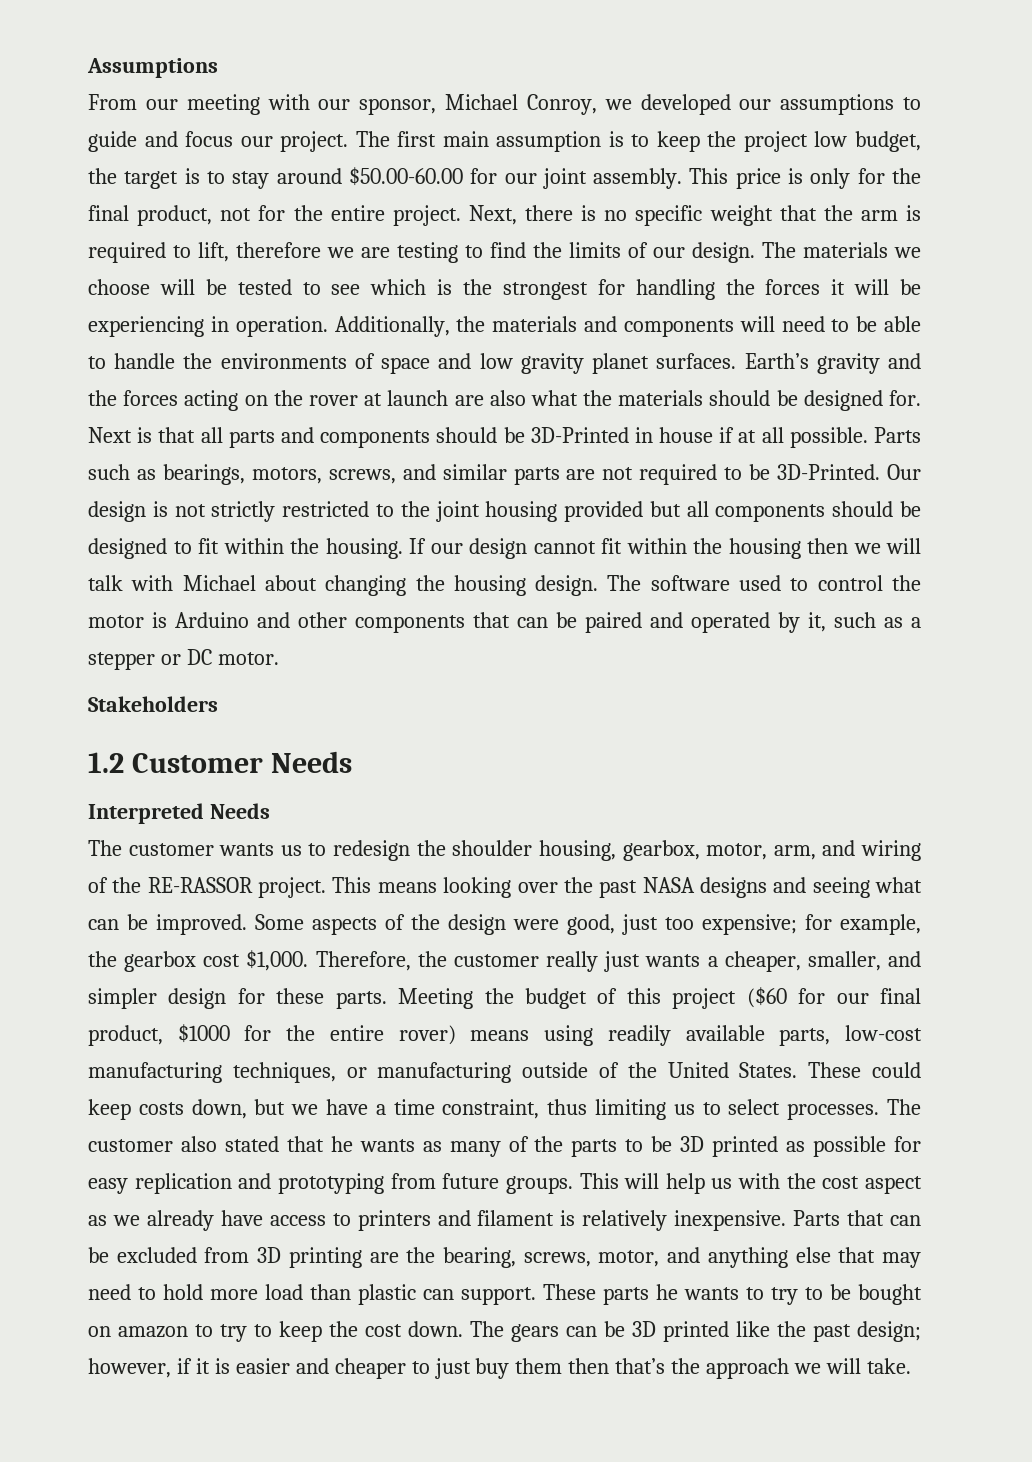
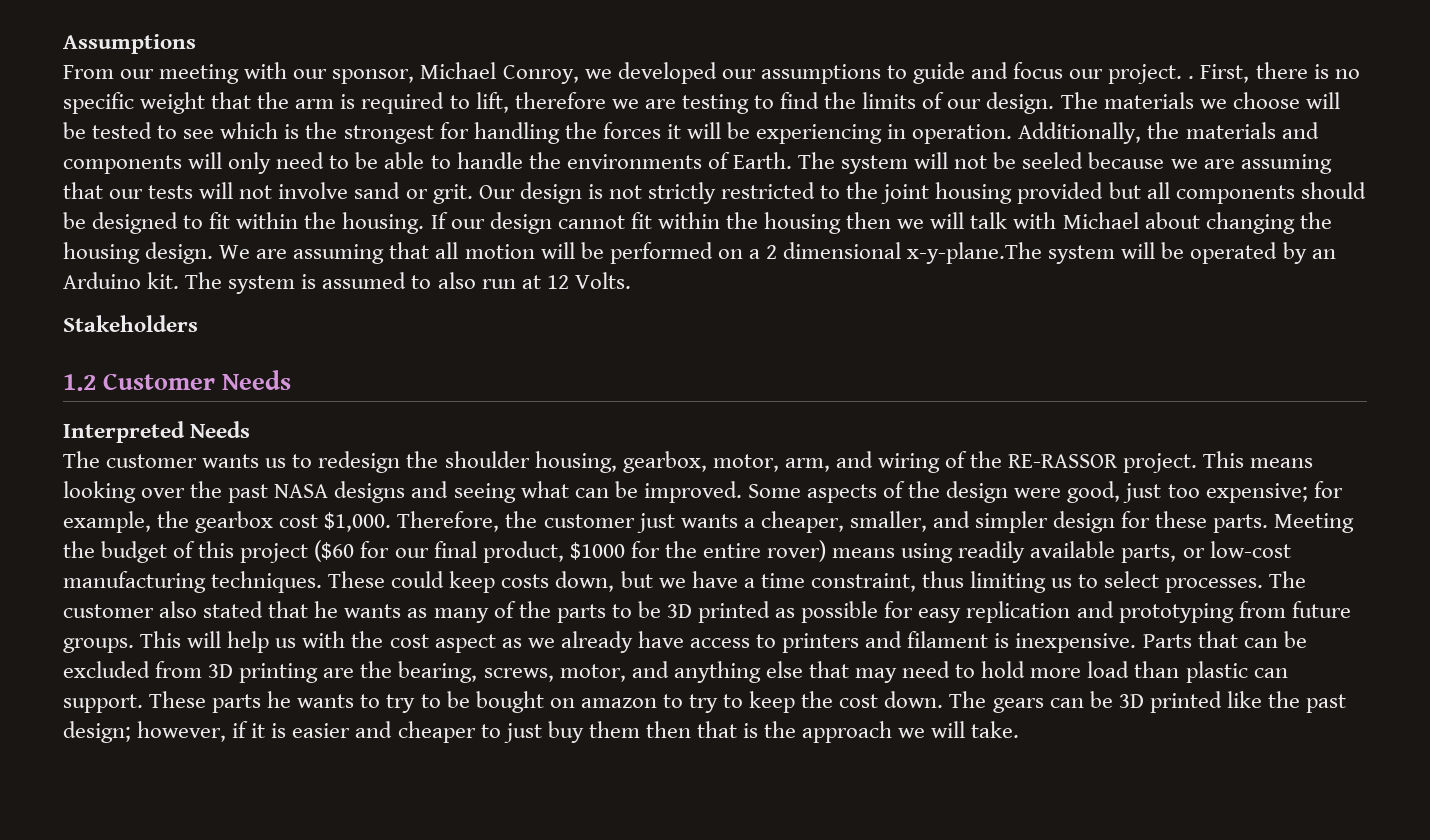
- From our meeting with our sponsor, Michael Conroy, we developed our assumptions to guide and focus our project. The first main assumption is to keep the project low budget, the target is to stay around $50.00-60.00 for our joint assembly. This price is only for the final product, not for the entire project. Next, there is no specific weight that the arm is required to lift, therefore we are testing to find the limits of our design.
+ From our meeting with our sponsor, Michael Conroy, we developed our assumptions to guide and focus our project. . First, there is no specific weight that the arm is required to lift, therefore we are testing to find the limits of our design.
- Additionally, the materials and components will need to be able to handle the environments of space and low gravity planet surfaces. Earth’s gravity and the forces acting on the rover at launch are also what the materials should be designed for. Next is that all parts and components should be 3D-Printed in house if at all possible. Parts such as bearings, motors, screws, and similar parts are not required to be 3D-Printed.
+ Additionally, the materials and components will only need to be able to handle the environments of Earth. The system will not be seeled because we are assuming that our tests will not involve sand or grit.
- The software used to control the motor is Arduino and other components that can be paired and operated by it, such as a stepper or DC motor.
+ We are assuming that all motion will be performed on a 2 dimensional x-y-plane.The system will be operated by an Arduino kit. The system is assumed to also run at 12 Volts.
- Therefore, the customer really just wants a cheaper, smaller, and simpler design for these parts.
+ Therefore, the customer just wants a cheaper, smaller, and simpler design for these parts.
- Meeting the budget of this project ($60 for our final product, $1000 for the entire rover) means using readily available parts, low-cost manufacturing techniques, or manufacturing outside of the United States.
+ Meeting the budget of this project ($60 for our final product, $1000 for the entire rover) means using readily available parts, or low-cost manufacturing techniques.
- This will help us with the cost aspect as we already have access to printers and filament is relatively inexpensive.
+ This will help us with the cost aspect as we already have access to printers and filament is inexpensive.
- The gears can be 3D printed like the past design; however, if it is easier and cheaper to just buy them then that’s the approach we will take.
+ The gears can be 3D printed like the past design; however, if it is easier and cheaper to just buy them then that is the approach we will take.

